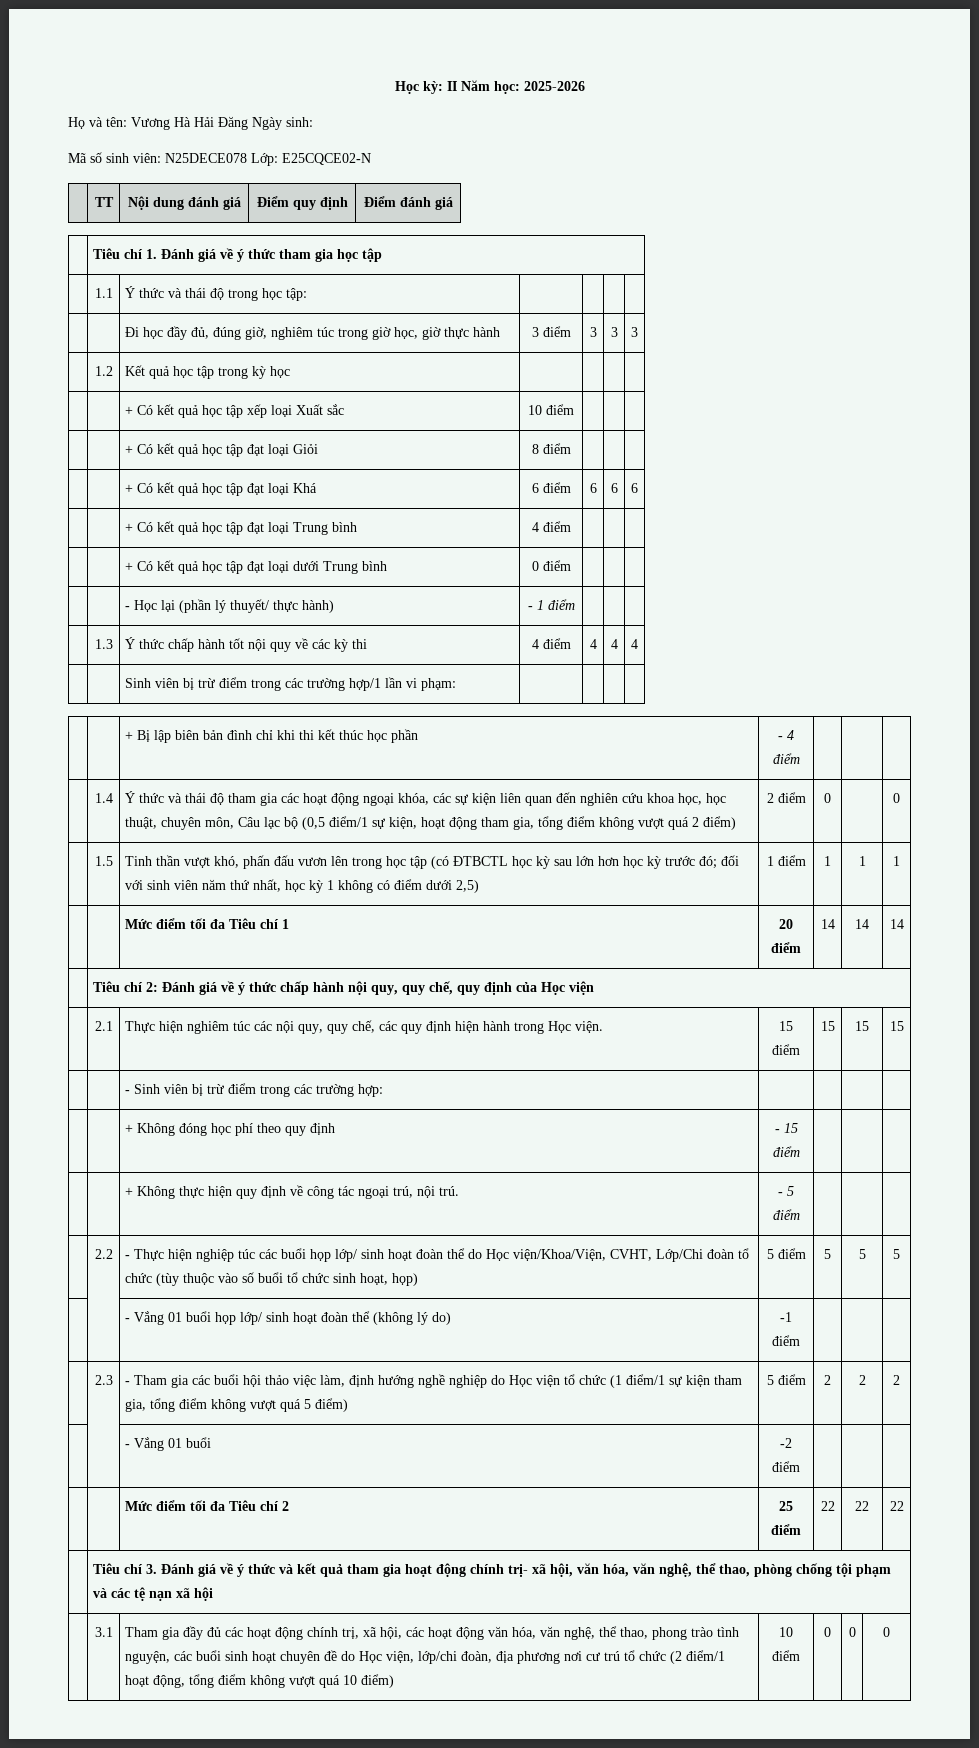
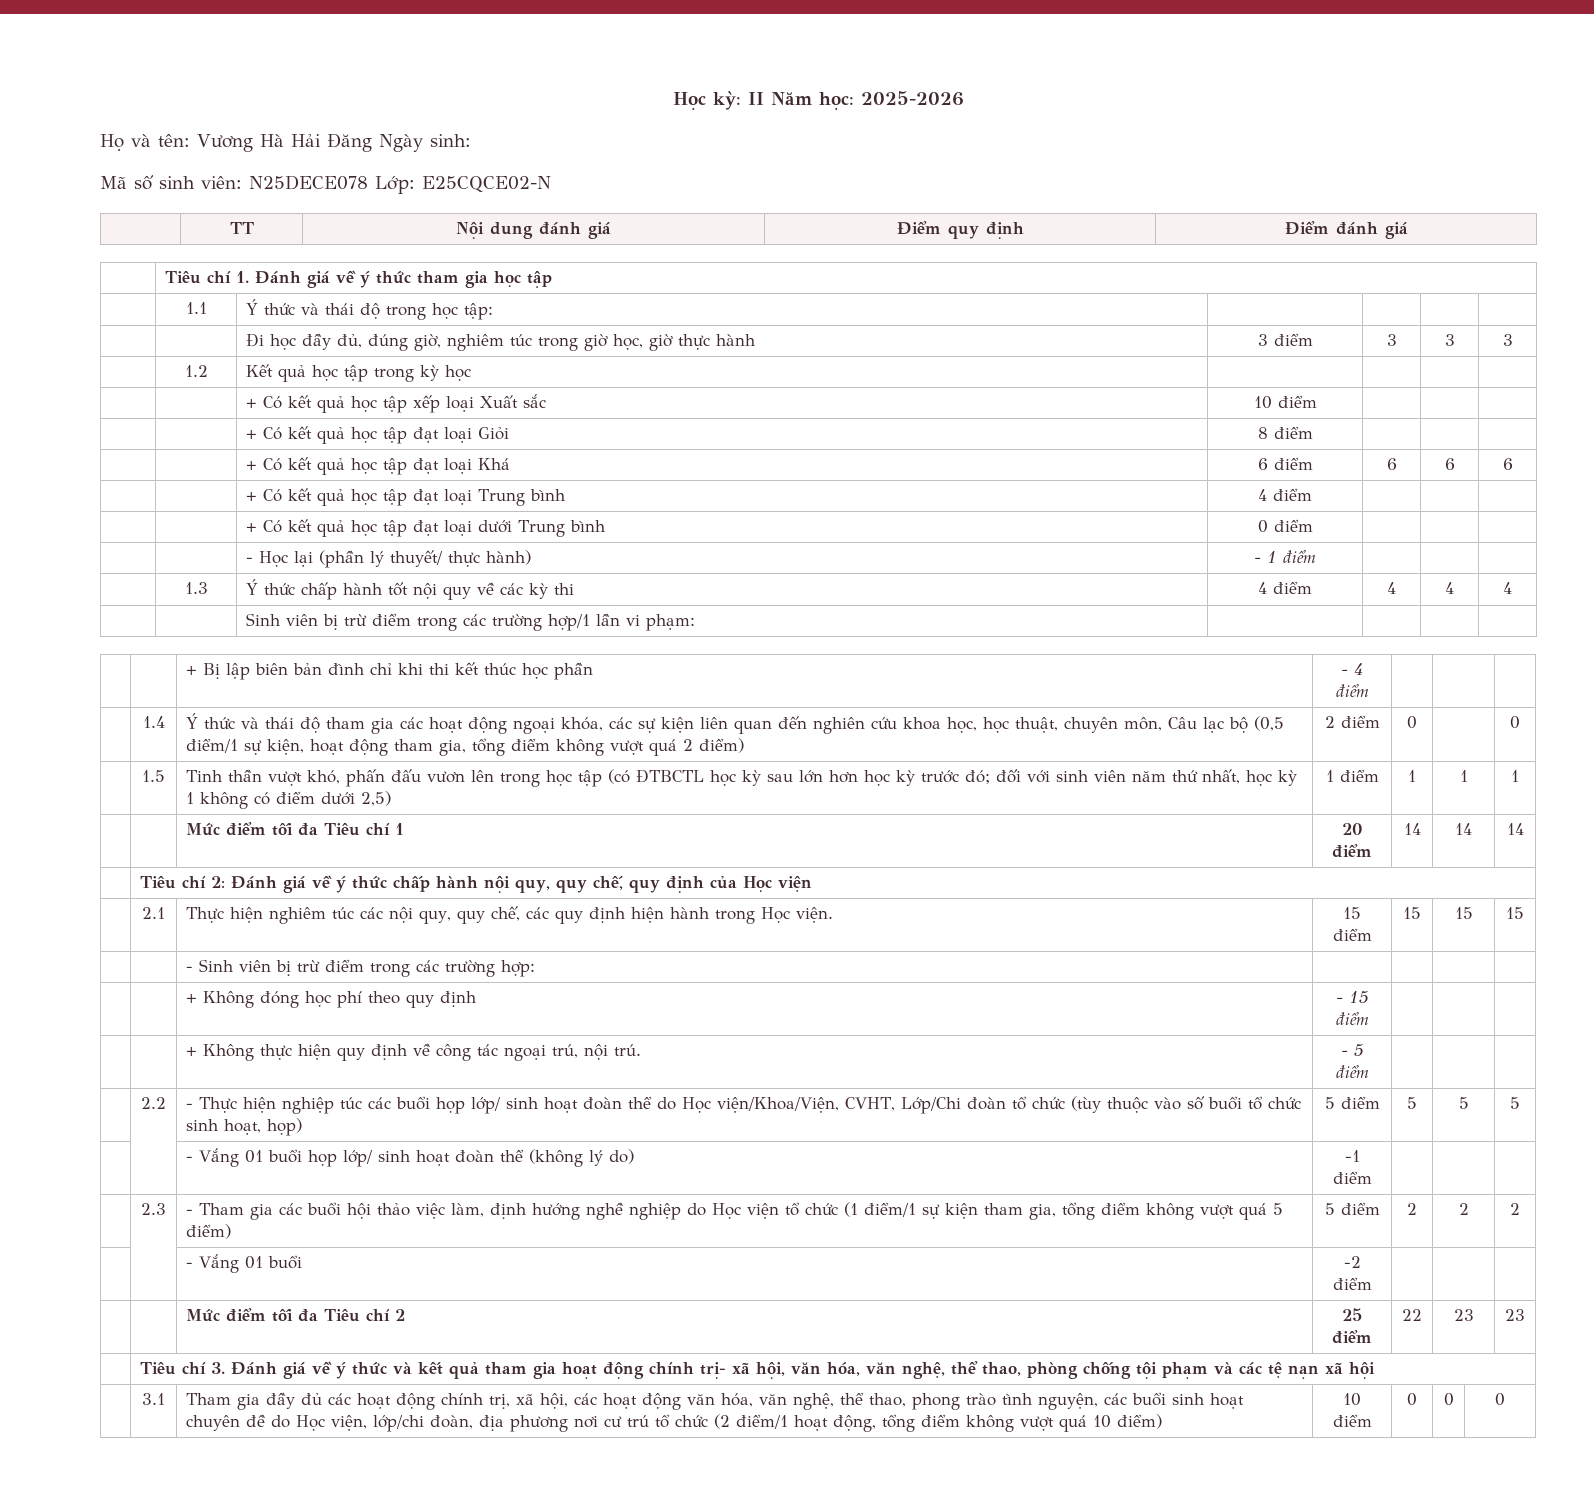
- | | Mức điểm tối đa Tiêu chí 2 | 25 điểm | 22 | 22 | 22
+ | | Mức điểm tối đa Tiêu chí 2 | 25 điểm | 22 | 23 | 23

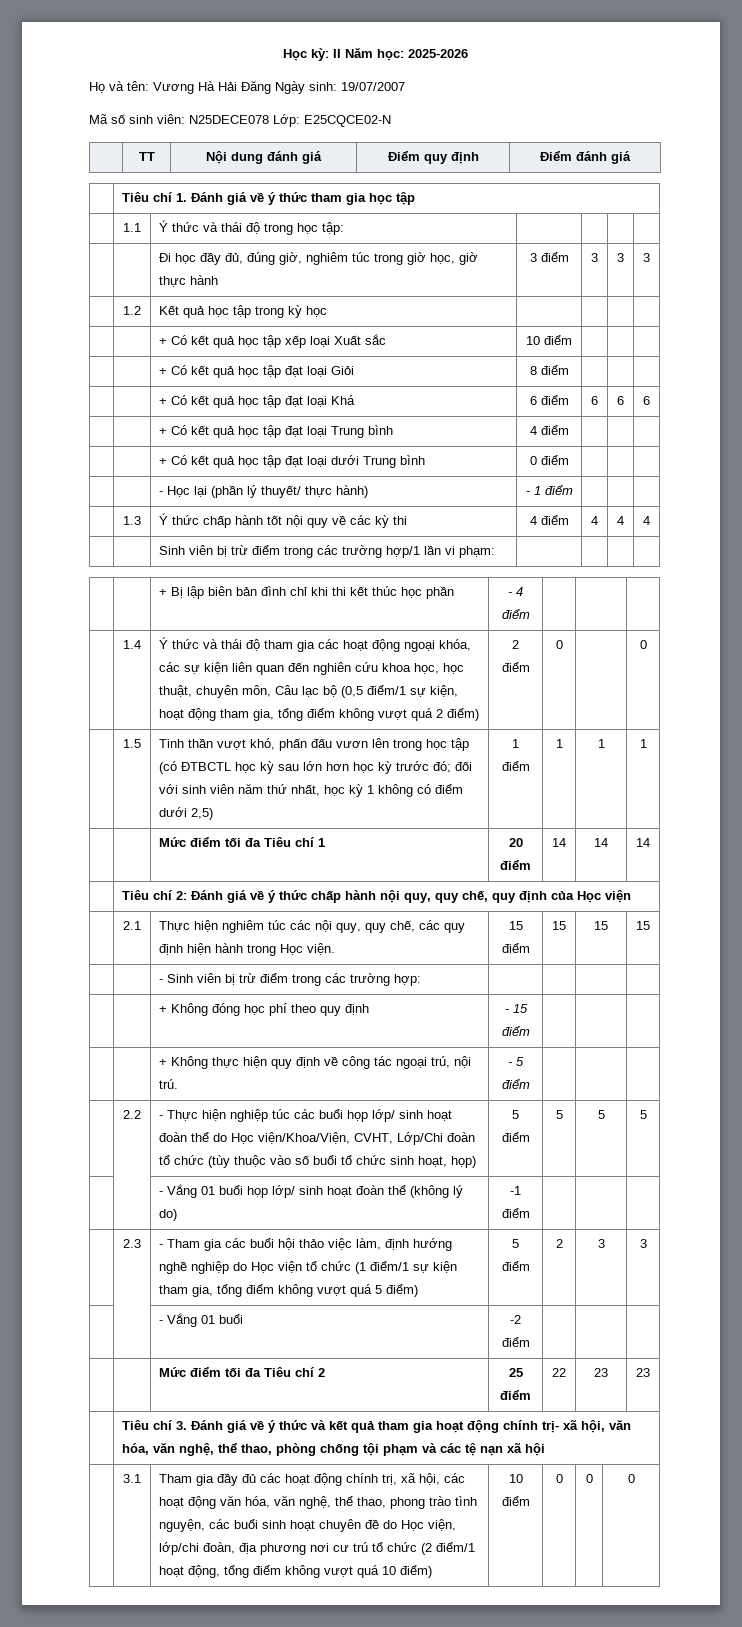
- Họ và tên: Vương Hà Hải Đăng Ngày sinh:
+ Họ và tên: Vương Hà Hải Đăng Ngày sinh: 19/07/2007
- | 2.3 | - Tham gia các buổi hội thảo việc làm, định hướng nghề nghiệp do Học viện tổ chức (1 điểm/1 sự kiện tham gia, tổng điểm không vượt quá 5 điểm) | 5 điểm | 2 | 2 | 2
+ | 2.3 | - Tham gia các buổi hội thảo việc làm, định hướng nghề nghiệp do Học viện tổ chức (1 điểm/1 sự kiện tham gia, tổng điểm không vượt quá 5 điểm) | 5 điểm | 2 | 3 | 3

